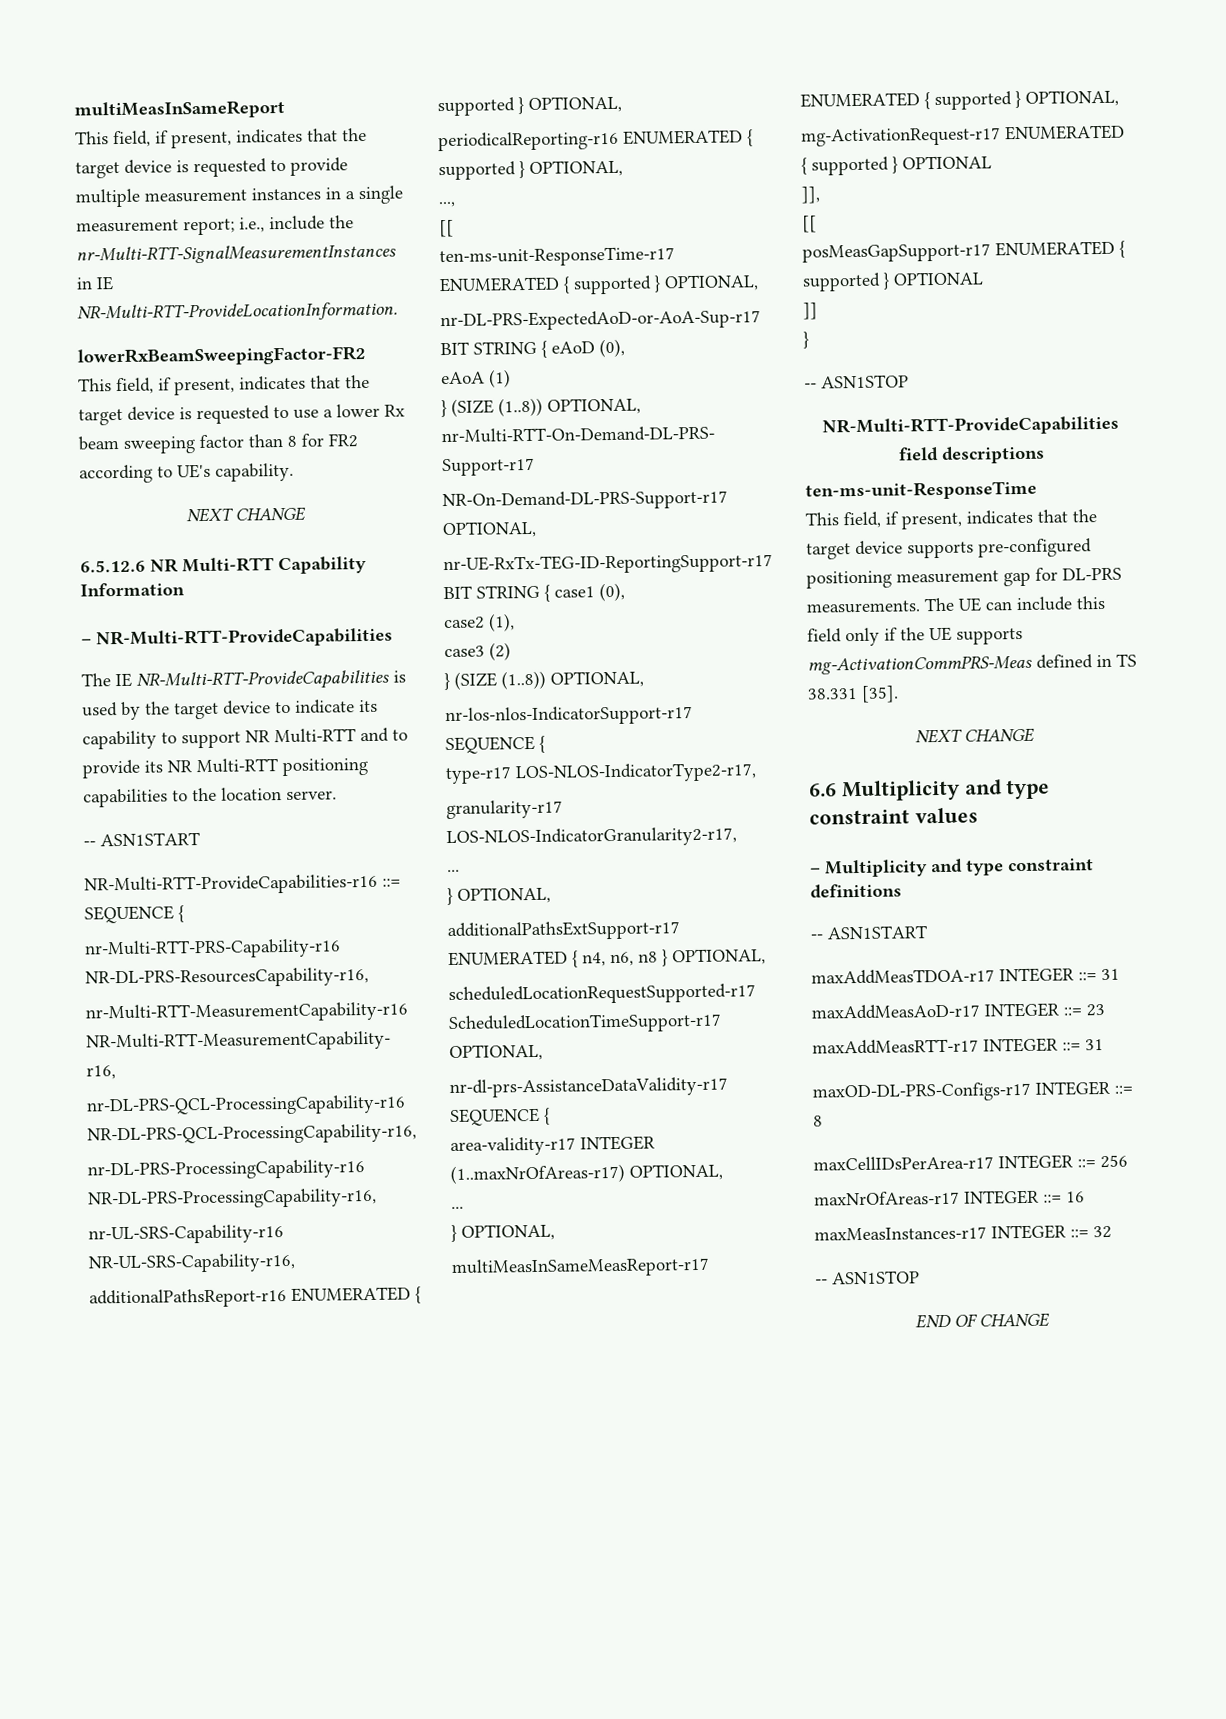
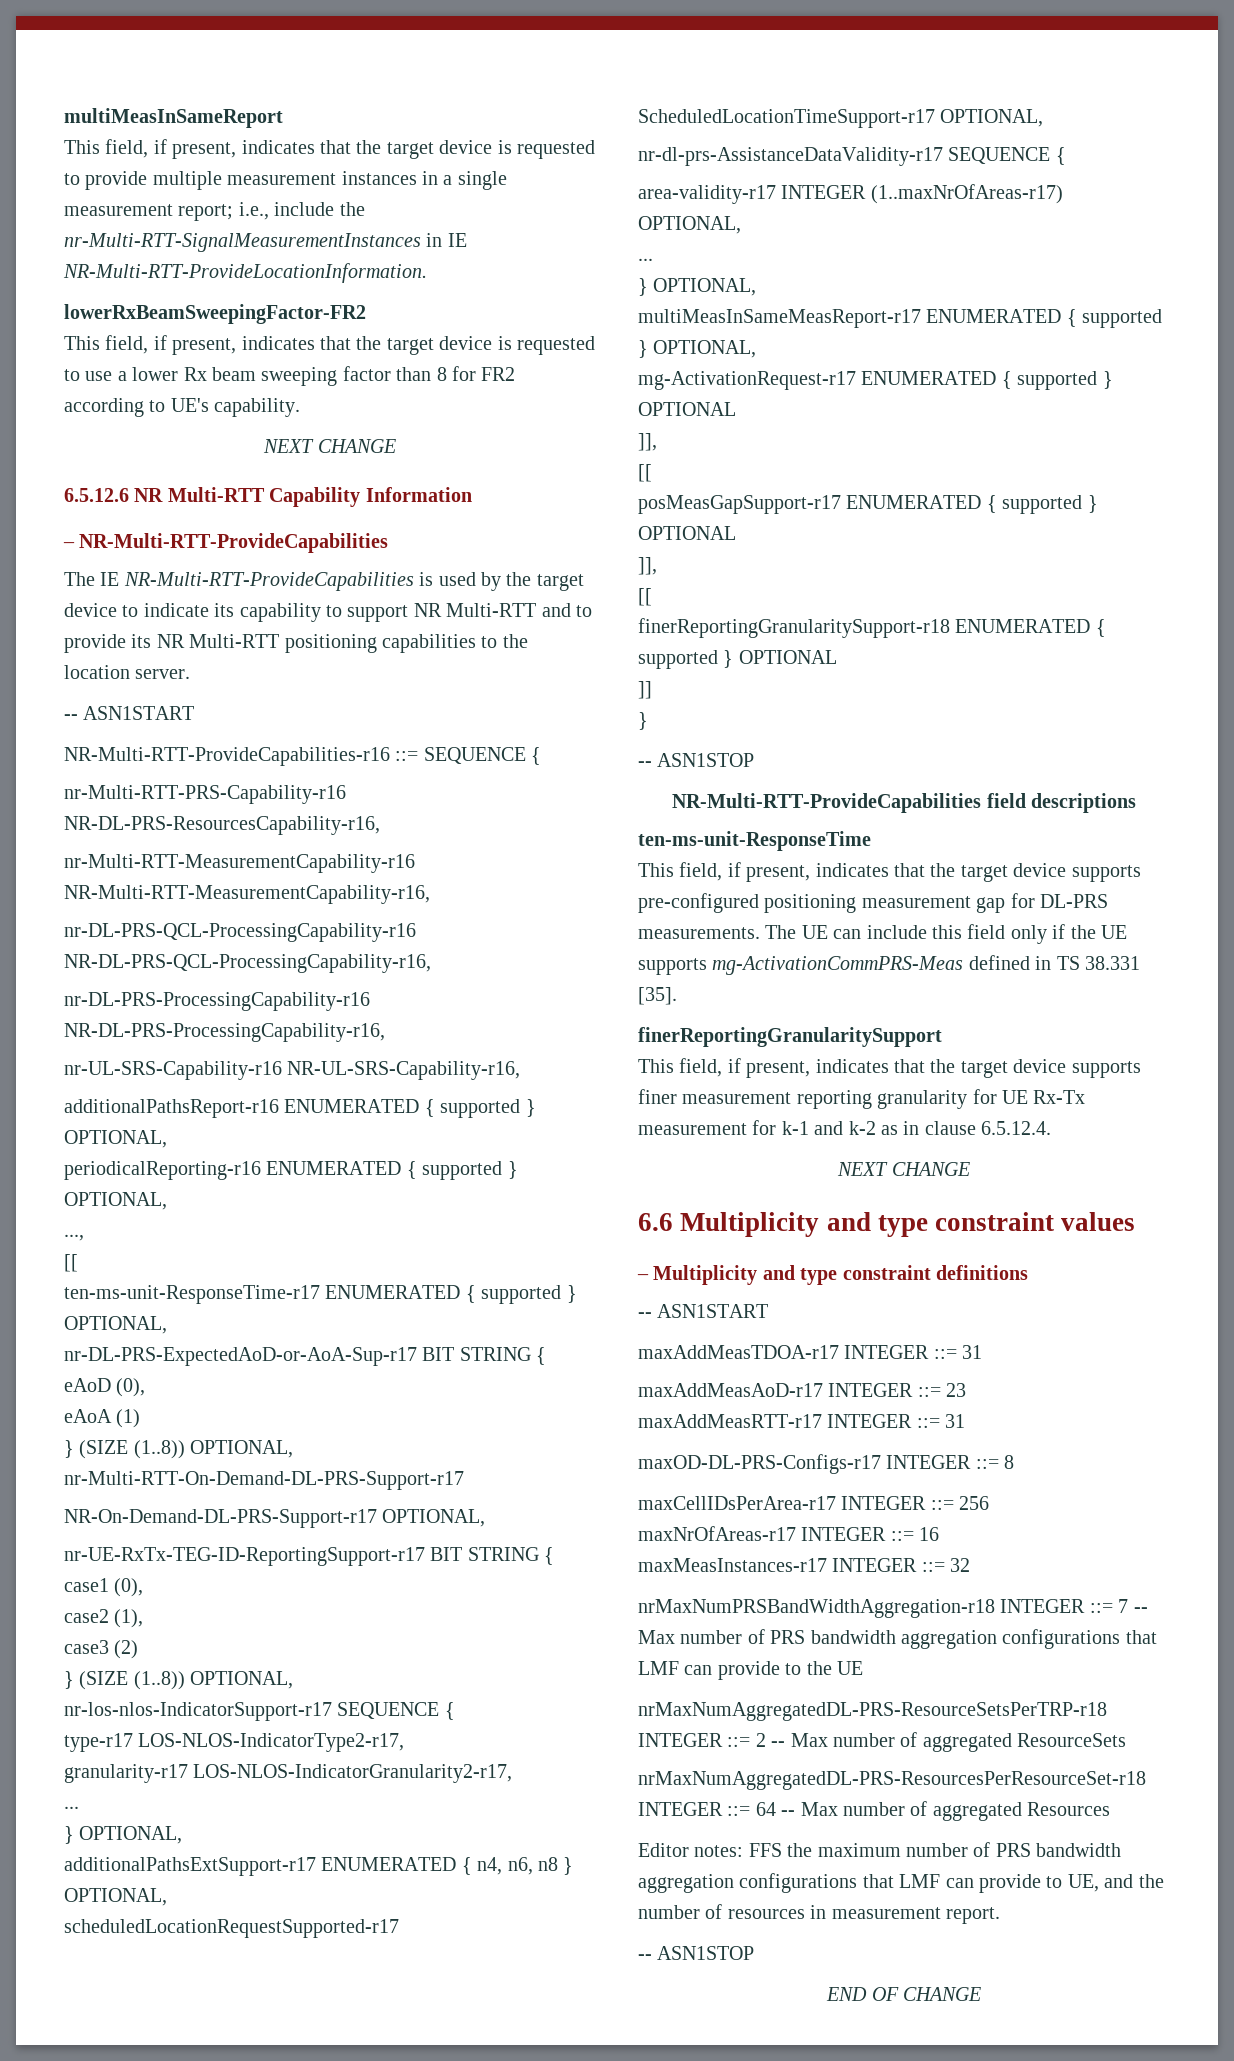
  posMeasGapSupport-r17 ENUMERATED { supported } OPTIONAL
+ ]],
+ [[
+ finerReportingGranularitySupport-r18 ENUMERATED { supported } OPTIONAL
+ finerReportingGranularitySupport
+ This field, if present, indicates that the target device supports finer measurement reporting granularity for UE Rx-Tx measurement for k-1 and k-2 as in clause 6.5.12.4.
+ nrMaxNumPRSBandWidthAggregation-r18 INTEGER ::= 7 -- Max number of PRS bandwidth aggregation configurations that LMF can provide to the UE
+ nrMaxNumAggregatedDL-PRS-ResourceSetsPerTRP-r18 INTEGER ::= 2 -- Max number of aggregated ResourceSets
+ nrMaxNumAggregatedDL-PRS-ResourcesPerResourceSet-r18 INTEGER ::= 64 -- Max number of aggregated Resources
+ Editor notes: FFS the maximum number of PRS bandwidth aggregation configurations that LMF can provide to UE, and the number of resources in measurement report.

